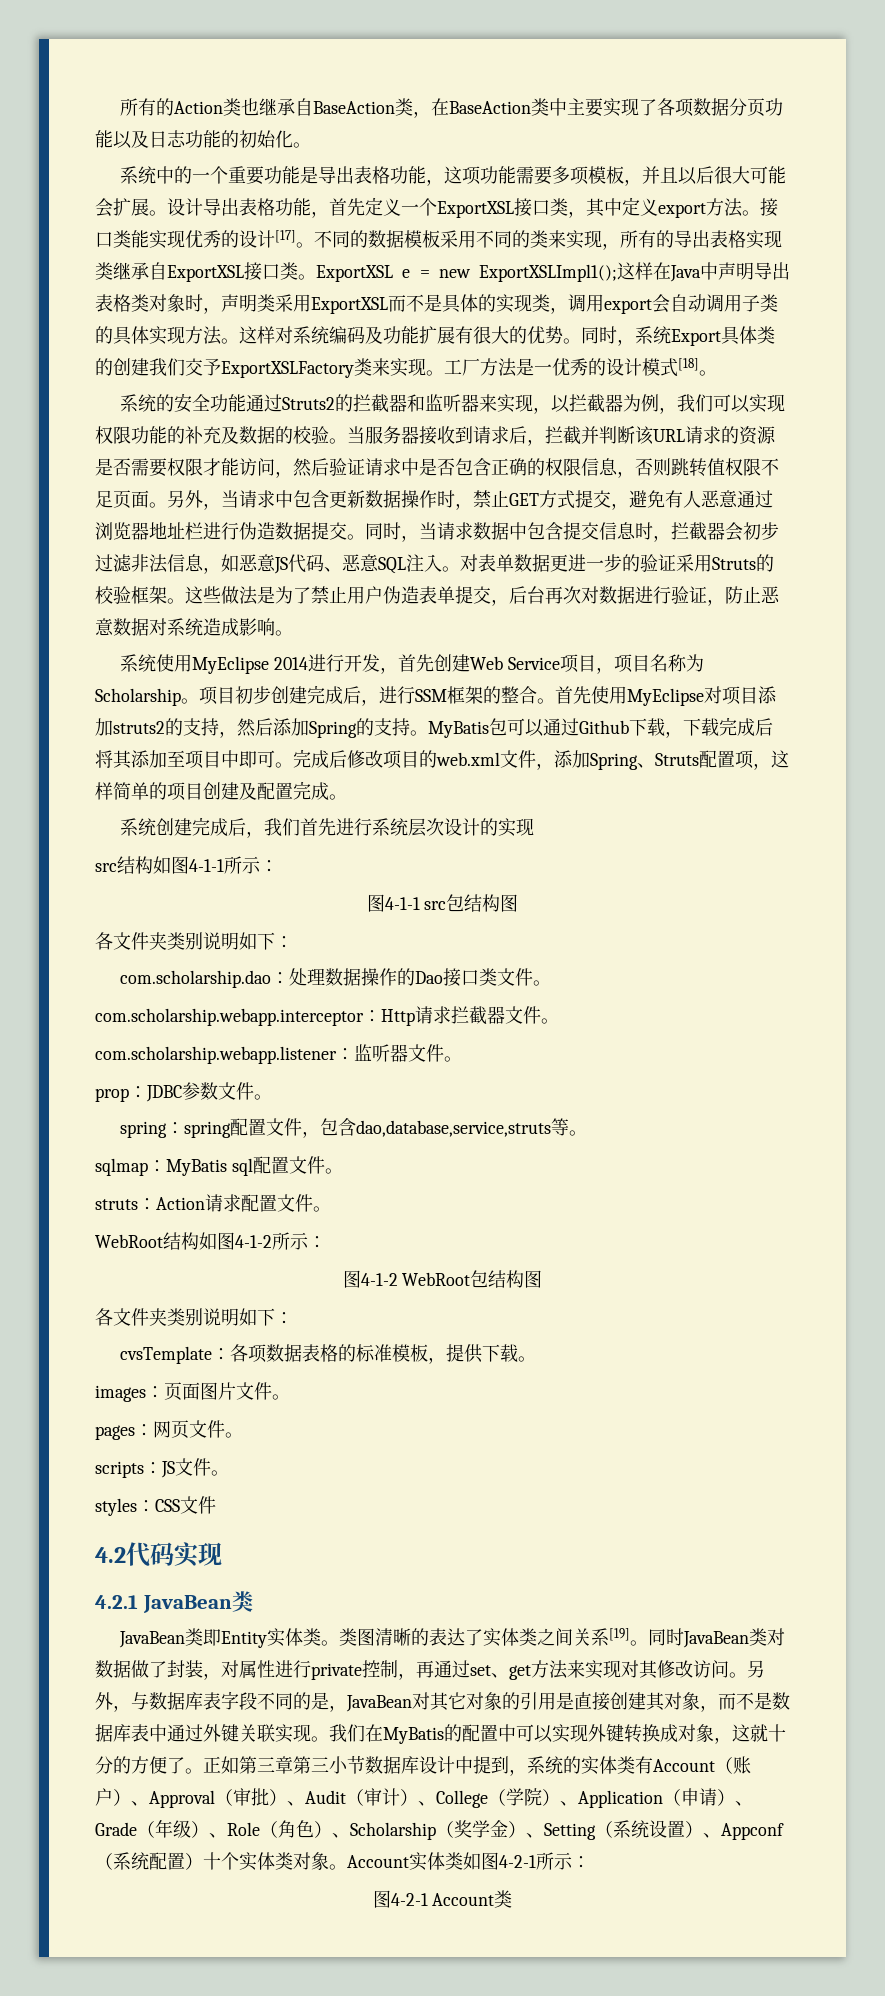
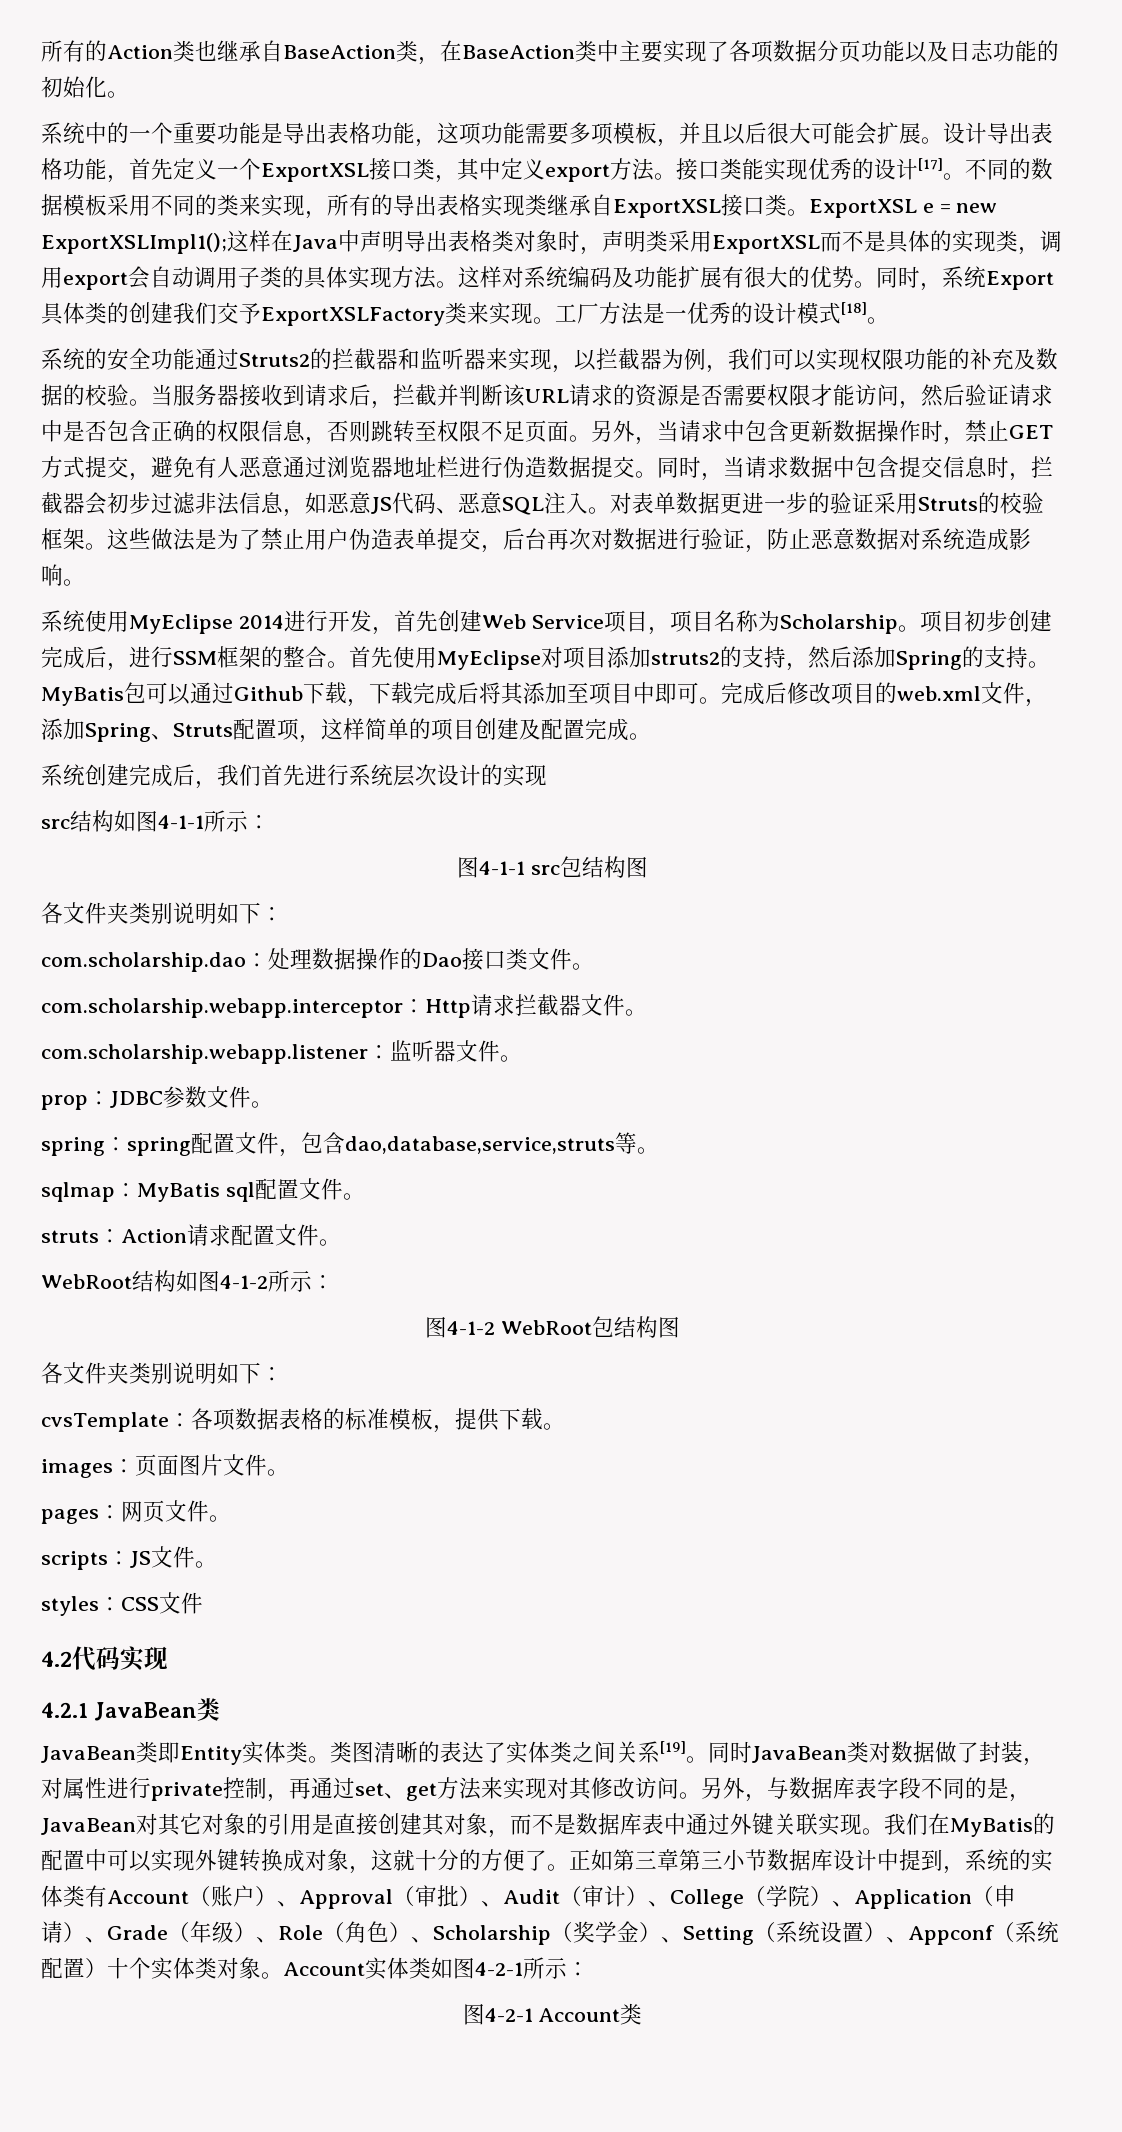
- 当服务器接收到请求后，拦截并判断该URL请求的资源是否需要权限才能访问，然后验证请求中是否包含正确的权限信息，否则跳转值权限不足页面。
+ 当服务器接收到请求后，拦截并判断该URL请求的资源是否需要权限才能访问，然后验证请求中是否包含正确的权限信息，否则跳转至权限不足页面。

